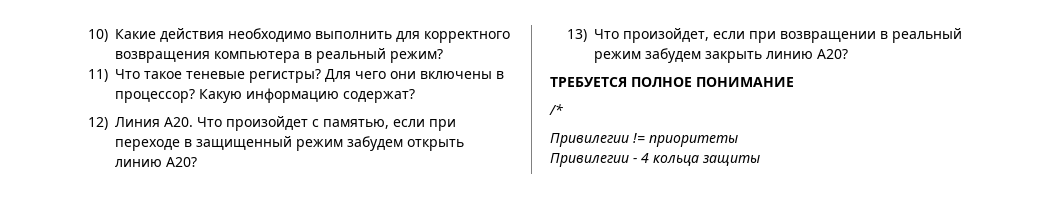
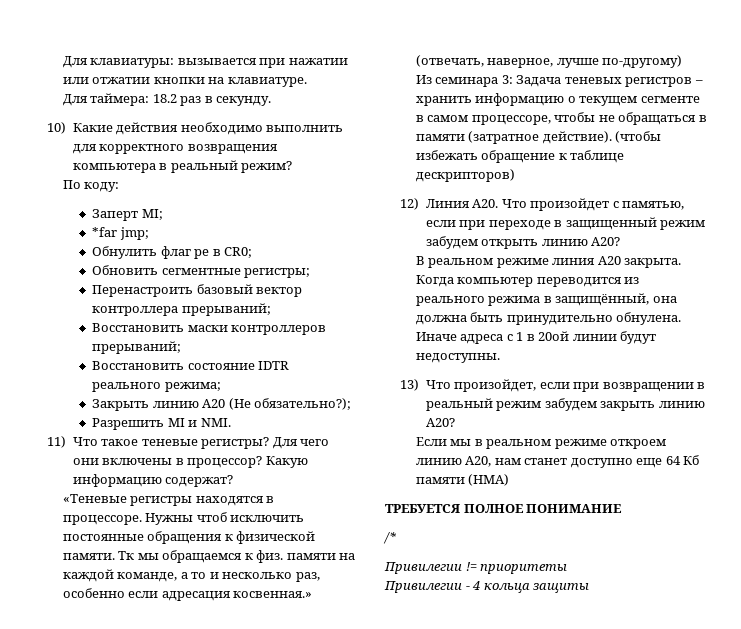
+ Для клавиатуры: вызывается при нажатии или отжатии кнопки на клавиатуре.
+ Для таймера: 18.2 раз в секунду.
+ По коду:
+ Заперт MI;
+ *far jmp;
+ Обнулить флаг pe в CR0;
+ Обновить сегментные регистры;
+ Перенастроить базовый вектор контроллера прерываний;
+ Восстановить маски контроллеров прерываний;
+ Восстановить состояние IDTR реального режима;
+ Закрыть линию А20 (Не обязательно?);
+ Разрешить MI и NMI.
+ «Теневые регистры находятся в процессоре. Нужны чтоб исключить постоянные обращения к физической памяти. Тк мы обращаемся к физ. памяти на каждой команде, а то и несколько раз, особенно если адресация косвенная.» (отвечать, наверное, лучше по-другому)
+ Из семинара 3: Задача теневых регистров – хранить информацию о текущем сегменте в самом процессоре, чтобы не обращаться в памяти (затратное действие). (чтобы избежать обращение к таблице дескрипторов)
+ В реальном режиме линия A20 закрыта. Когда компьютер переводится из реального режима в защищённый, она должна быть принудительно обнулена. Иначе адреса с 1 в 20ой линии будут недоступны.
+ Если мы в реальном режиме откроем линию A20, нам станет доступно еще 64 Кб памяти (HMA)

